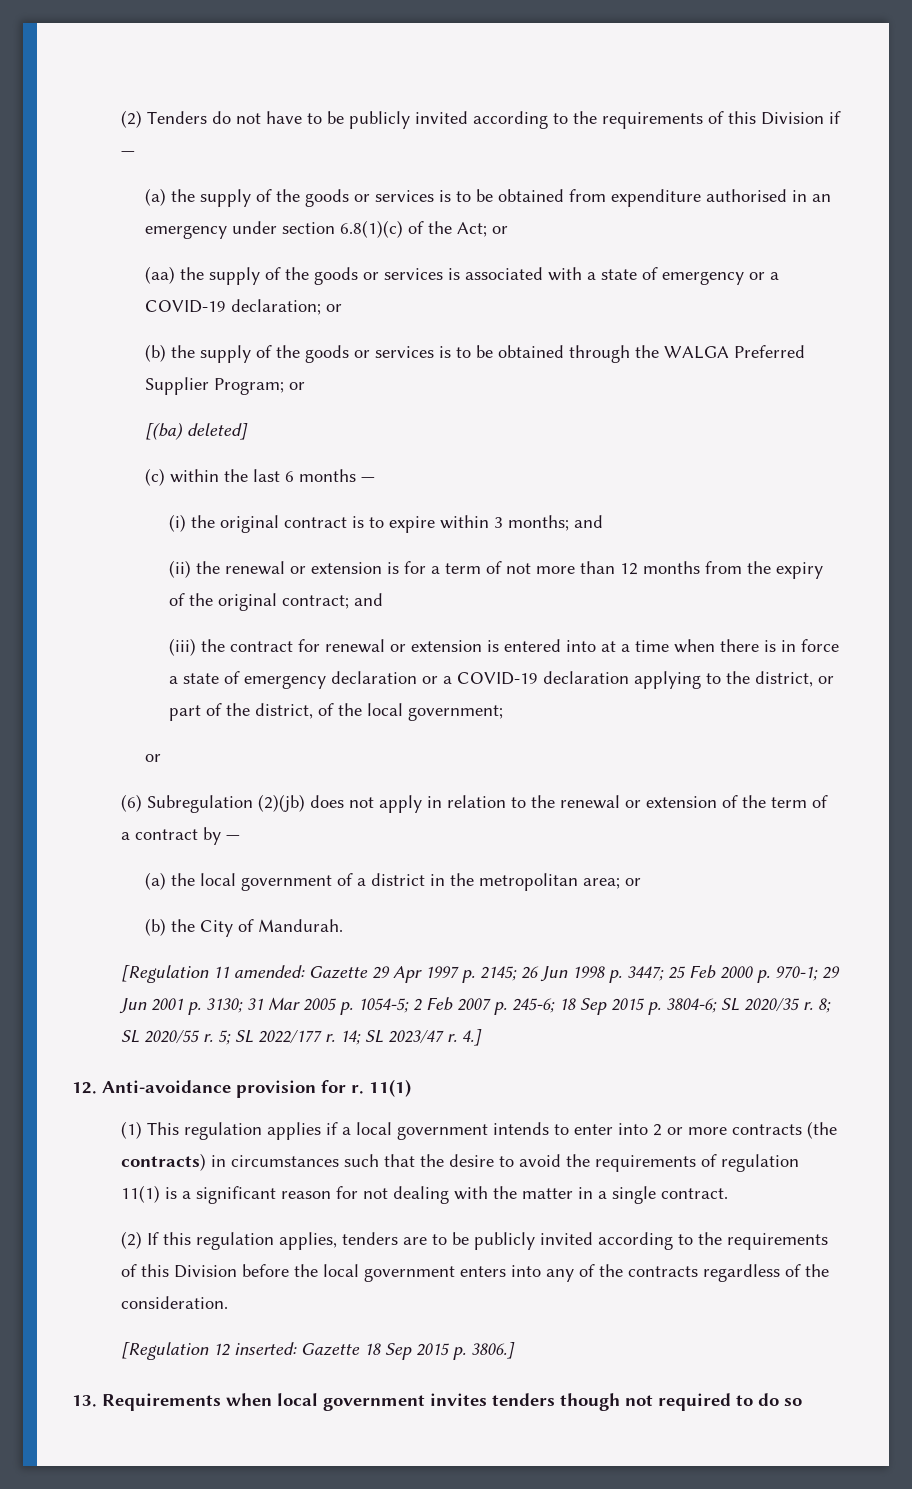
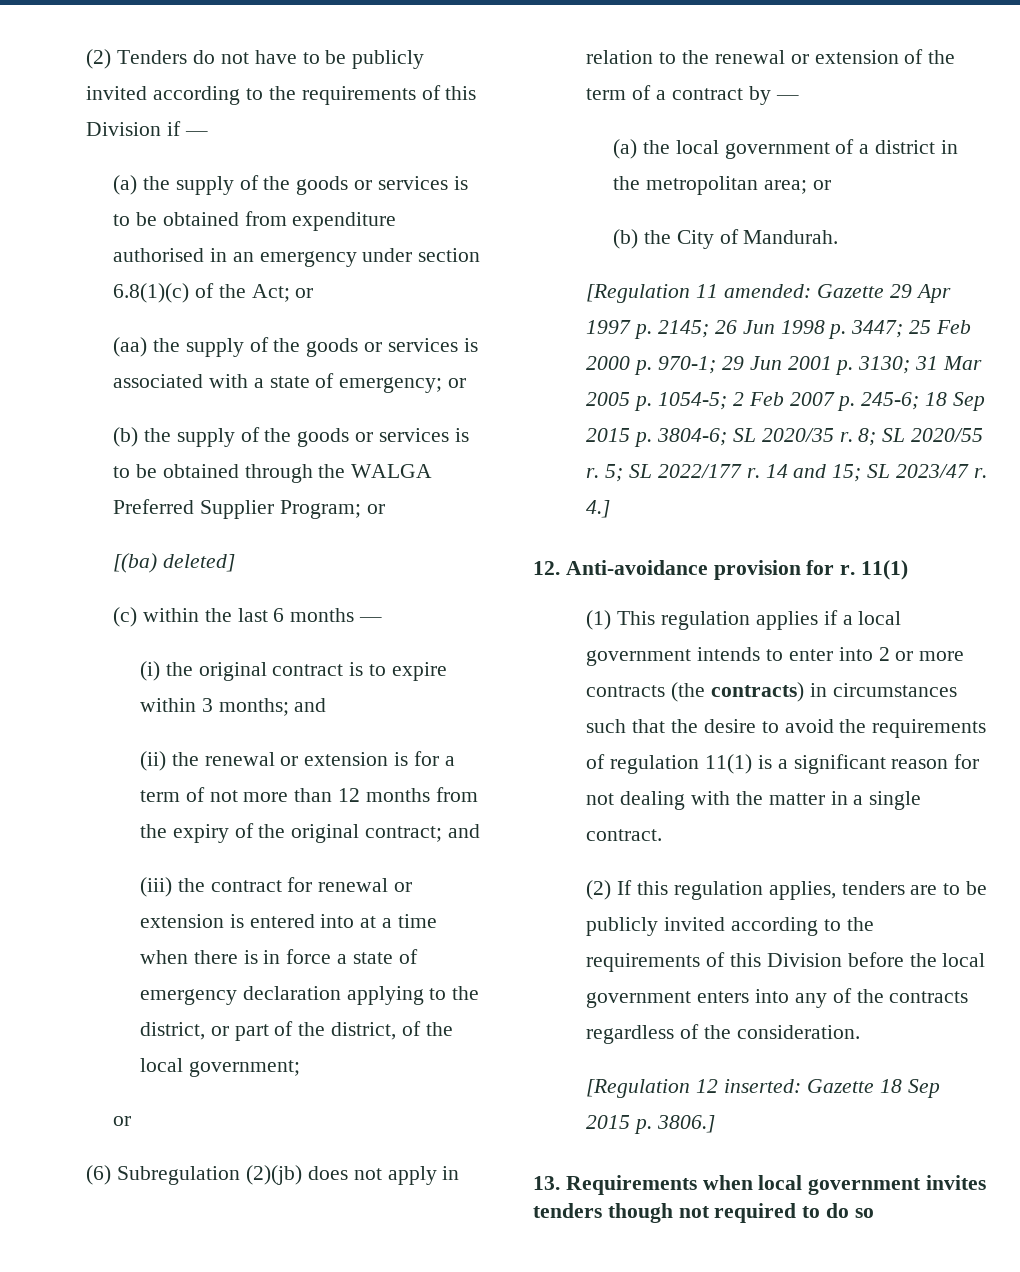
- (aa) the supply of the goods or services is associated with a state of emergency or a COVID-19 declaration; or
+ (aa) the supply of the goods or services is associated with a state of emergency; or
- (iii) the contract for renewal or extension is entered into at a time when there is in force a state of emergency declaration or a COVID-19 declaration applying to the district, or part of the district, of the local government;
+ (iii) the contract for renewal or extension is entered into at a time when there is in force a state of emergency declaration applying to the district, or part of the district, of the local government;
- 14; SL 2023/47 r.
+ 14 and 15; SL 2023/47 r.

